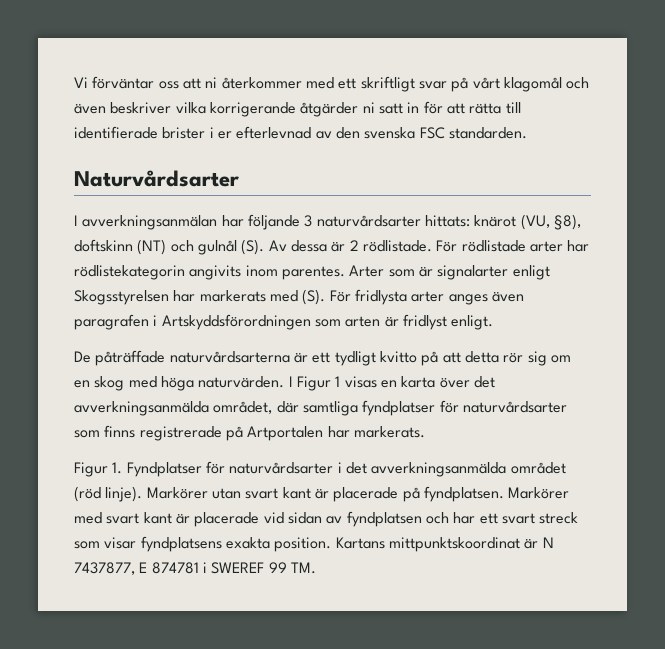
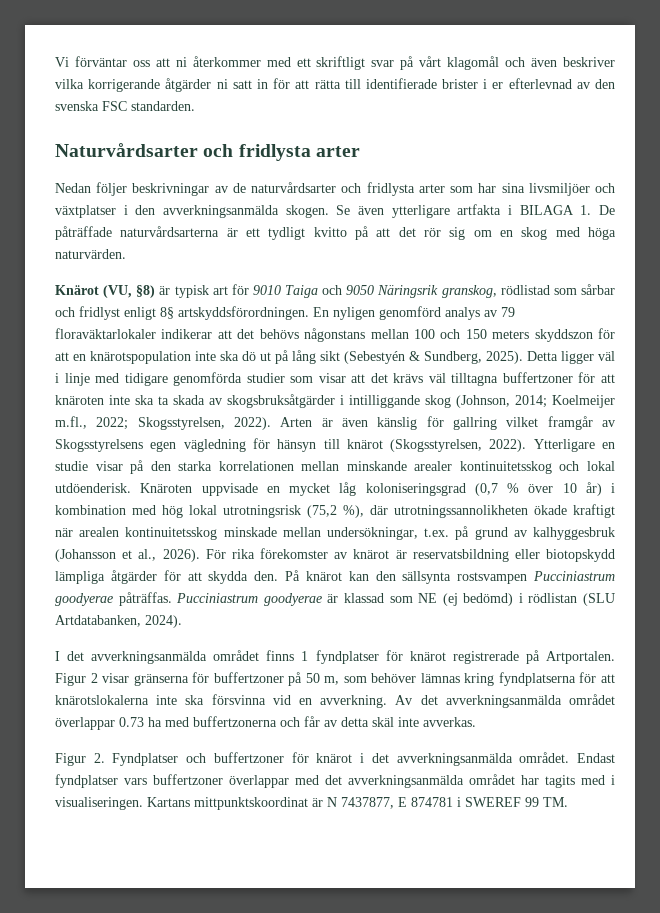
- Naturvårdsarter
- I avverkningsanmälan har följande 3 naturvårdsarter hittats: knärot (VU, §8), doftskinn (NT) och gulnål (S). Av dessa är 2 rödlistade. För rödlistade arter har rödlistekategorin angivits inom parentes. Arter som är signalarter enligt Skogsstyrelsen har markerats med (S). För fridlysta arter anges även paragrafen i Artskyddsförordningen som arten är fridlyst enligt.
- De påträffade naturvårdsarterna är ett tydligt kvitto på att detta rör sig om en skog med höga naturvärden. I Figur 1 visas en karta över det avverkningsanmälda området, där samtliga fyndplatser för naturvårdsarter som finns registrerade på Artportalen har markerats.
- Figur 1. Fyndplatser för naturvårdsarter i det avverkningsanmälda området (röd linje). Markörer utan svart kant är placerade på fyndplatsen. Markörer med svart kant är placerade vid sidan av fyndplatsen och har ett svart streck som visar fyndplatsens exakta position.
+ Naturvårdsarter och fridlysta arter
+ Nedan följer beskrivningar av de naturvårdsarter och fridlysta arter som har sina livsmiljöer och växtplatser i den avverkningsanmälda skogen. Se även ytterligare artfakta i BILAGA 1. De påträffade naturvårdsarterna är ett tydligt kvitto på att det rör sig om en skog med höga naturvärden.
+ Knärot (VU, §8) är typisk art för 9010 Taiga och 9050 Näringsrik granskog, rödlistad som sårbar och fridlyst enligt 8§ artskyddsförordningen. En nyligen genomförd analys av 79 floraväktarlokaler indikerar att det behövs någonstans mellan 100 och 150 meters skyddszon för att en knärotspopulation inte ska dö ut på lång sikt (Sebestyén & Sundberg, 2025). Detta ligger väl i linje med tidigare genomförda studier som visar att det krävs väl tilltagna buffertzoner för att knäroten inte ska ta skada av skogsbruksåtgärder i intilliggande skog (Johnson, 2014; Koelmeijer m.fl., 2022; Skogsstyrelsen, 2022). Arten är även känslig för gallring vilket framgår av Skogsstyrelsens egen vägledning för hänsyn till knärot (Skogsstyrelsen, 2022). Ytterligare en studie visar på den starka korrelationen mellan minskande arealer kontinuitetsskog och lokal utdöenderisk. Knäroten uppvisade en mycket låg koloniseringsgrad (0,7 % över 10 år) i kombination med hög lokal utrotningsrisk (75,2 %), där utrotningssannolikheten ökade kraftigt när arealen kontinuitetsskog minskade mellan undersökningar, t.ex. på grund av kalhyggesbruk (Johansson et al., 2026). För rika förekomster av knärot är reservatsbildning eller biotopskydd lämpliga åtgärder för att skydda den. På knärot kan den sällsynta rostsvampen Pucciniastrum goodyerae påträffas. Pucciniastrum goodyerae är klassad som NE (ej bedömd) i rödlistan (SLU Artdatabanken, 2024).
+ I det avverkningsanmälda området finns 1 fyndplatser för knärot registrerade på Artportalen. Figur 2 visar gränserna för buffertzoner på 50 m, som behöver lämnas kring fyndplatserna för att knärotslokalerna inte ska försvinna vid en avverkning. Av det avverkningsanmälda området överlappar 0.73 ha med buffertzonerna och får av detta skäl inte avverkas.
+ Figur 2. Fyndplatser och buffertzoner för knärot i det avverkningsanmälda området. Endast fyndplatser vars buffertzoner överlappar med det avverkningsanmälda området har tagits med i visualiseringen.

